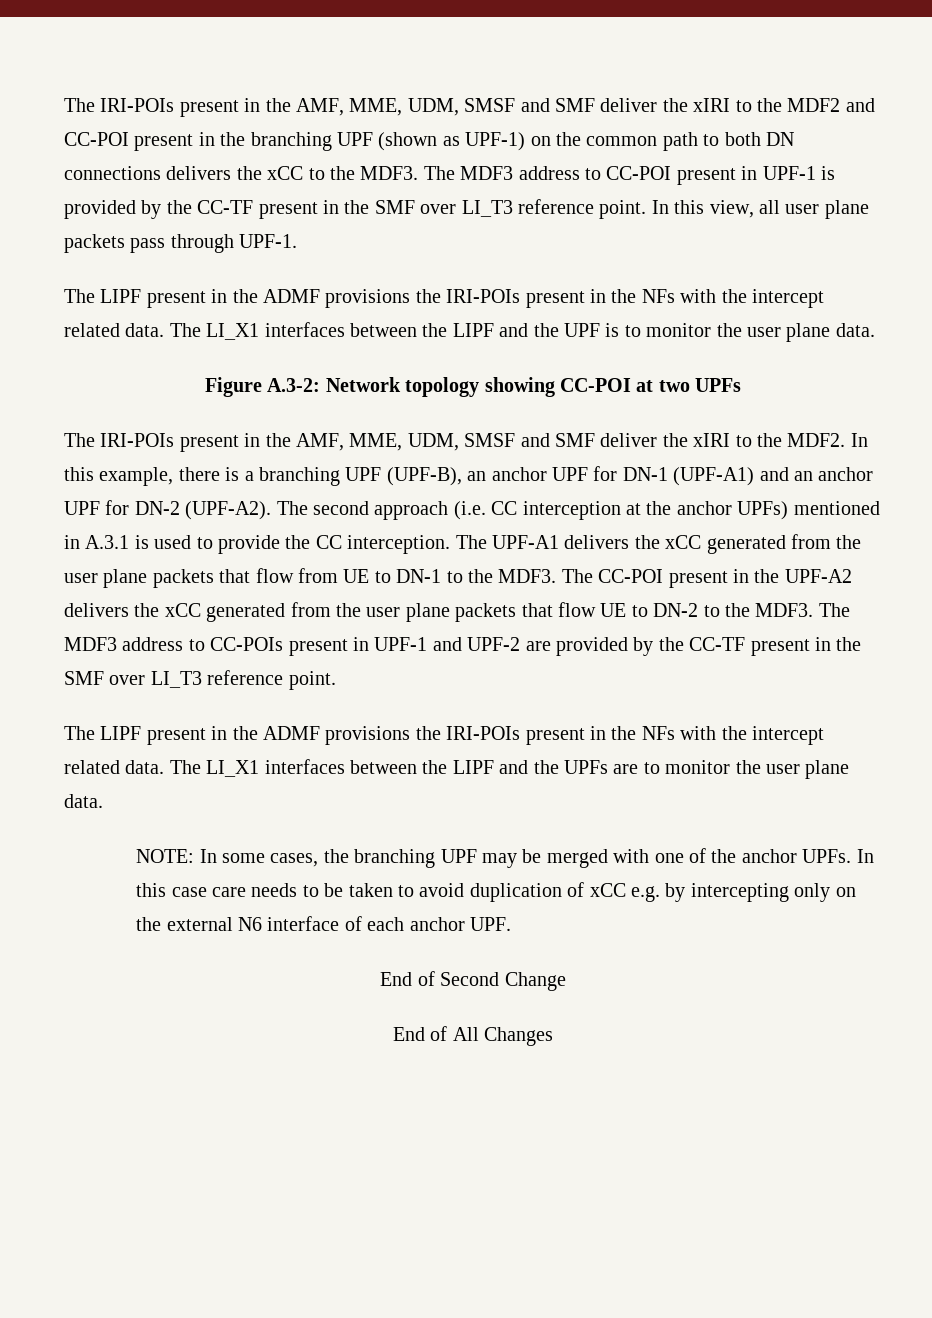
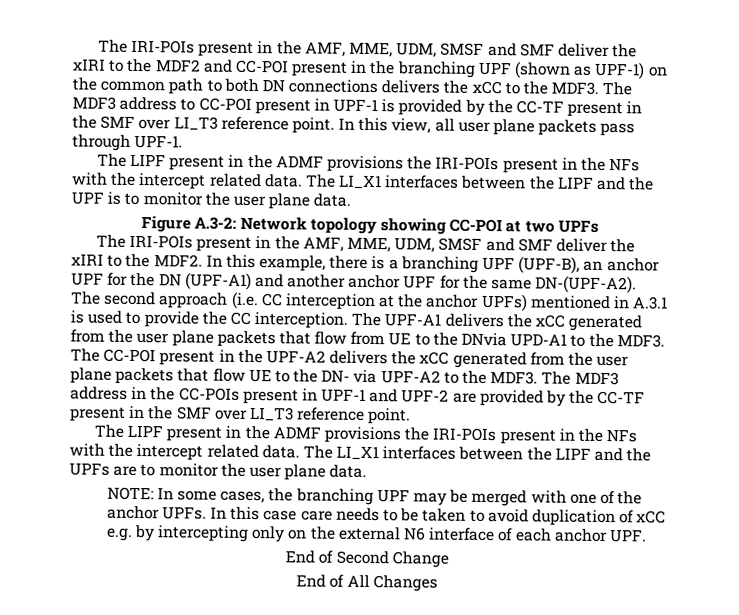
- In this example, there is a branching UPF (UPF-B), an anchor UPF for DN-1 (UPF-A1) and an anchor UPF for DN-2 (UPF-A2).
+ In this example, there is a branching UPF (UPF-B), an anchor UPF for the DN (UPF-A1) and another anchor UPF for the same DN-(UPF-A2).
- The UPF-A1 delivers the xCC generated from the user plane packets that flow from UE to DN-1 to the MDF3.
+ The UPF-A1 delivers the xCC generated from the user plane packets that flow from UE to the DNvia UPD-A1 to the MDF3.
- The CC-POI present in the UPF-A2 delivers the xCC generated from the user plane packets that flow UE to DN-2 to the MDF3. The MDF3 address to CC-POIs present in UPF-1 and UPF-2 are provided by the CC-TF present in the SMF over LI_T3 reference point.
+ The CC-POI present in the UPF-A2 delivers the xCC generated from the user plane packets that flow UE to the DN- via UPF-A2 to the MDF3. The MDF3 address in the CC-POIs present in UPF-1 and UPF-2 are provided by the CC-TF present in the SMF over LI_T3 reference point.

